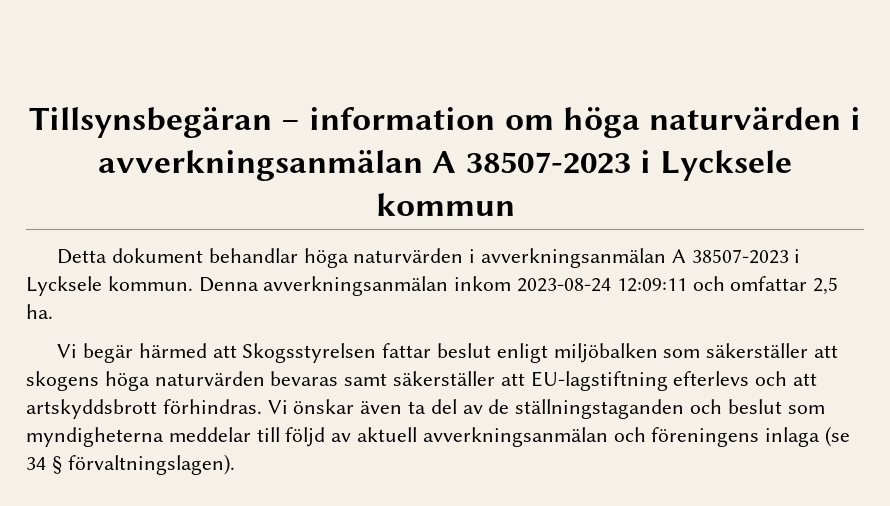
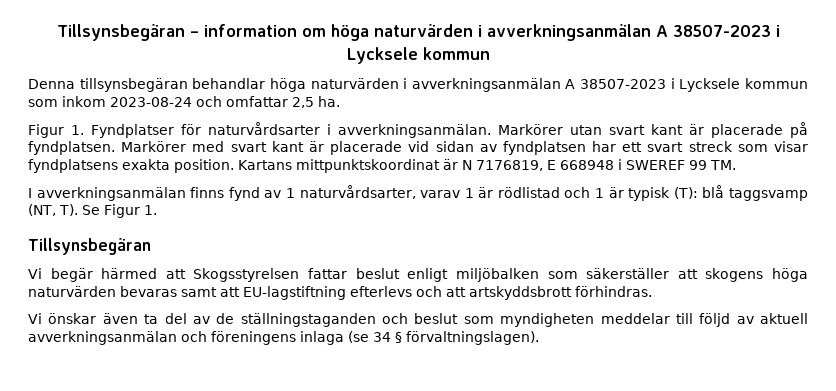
- Detta dokument behandlar höga naturvärden i avverkningsanmälan A 38507-2023 i Lycksele kommun. Denna avverkningsanmälan inkom 2023-08-24 12:09:11 och omfattar 2,5 ha.
+ Denna tillsynsbegäran behandlar höga naturvärden i avverkningsanmälan A 38507-2023 i Lycksele kommun som inkom 2023-08-24 och omfattar 2,5 ha.
+ Figur 1. Fyndplatser för naturvårdsarter i avverkningsanmälan. Markörer utan svart kant är placerade på fyndplatsen. Markörer med svart kant är placerade vid sidan av fyndplatsen har ett svart streck som visar fyndplatsens exakta position. Kartans mittpunktskoordinat är N 7176819, E 668948 i SWEREF 99 TM.
+ I avverkningsanmälan finns fynd av 1 naturvårdsarter, varav 1 är rödlistad och 1 är typisk (T): blå taggsvamp (NT, T). Se Figur 1.
+ Tillsynsbegäran
- Vi begär härmed att Skogsstyrelsen fattar beslut enligt miljöbalken som säkerställer att skogens höga naturvärden bevaras samt säkerställer att EU-lagstiftning efterlevs och att artskyddsbrott förhindras. Vi önskar även ta del av de ställningstaganden och beslut som myndigheterna meddelar till följd av aktuell avverkningsanmälan och föreningens inlaga (se 34 § förvaltningslagen).
+ Vi begär härmed att Skogsstyrelsen fattar beslut enligt miljöbalken som säkerställer att skogens höga naturvärden bevaras samt att EU-lagstiftning efterlevs och att artskyddsbrott förhindras.
+ Vi önskar även ta del av de ställningstaganden och beslut som myndigheten meddelar till följd av aktuell avverkningsanmälan och föreningens inlaga (se 34 § förvaltningslagen).

